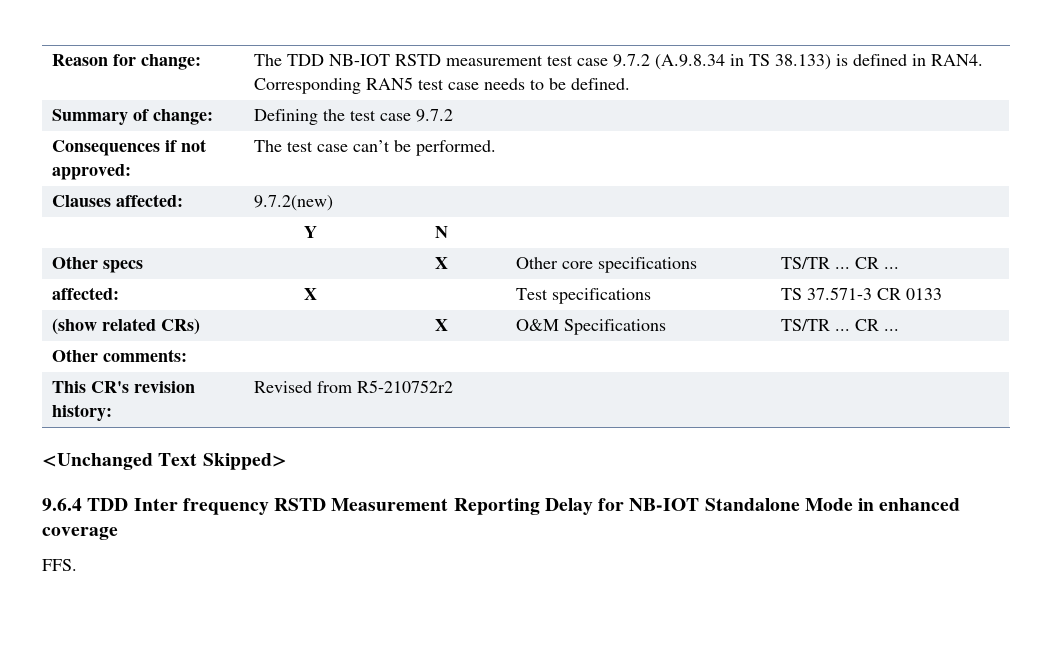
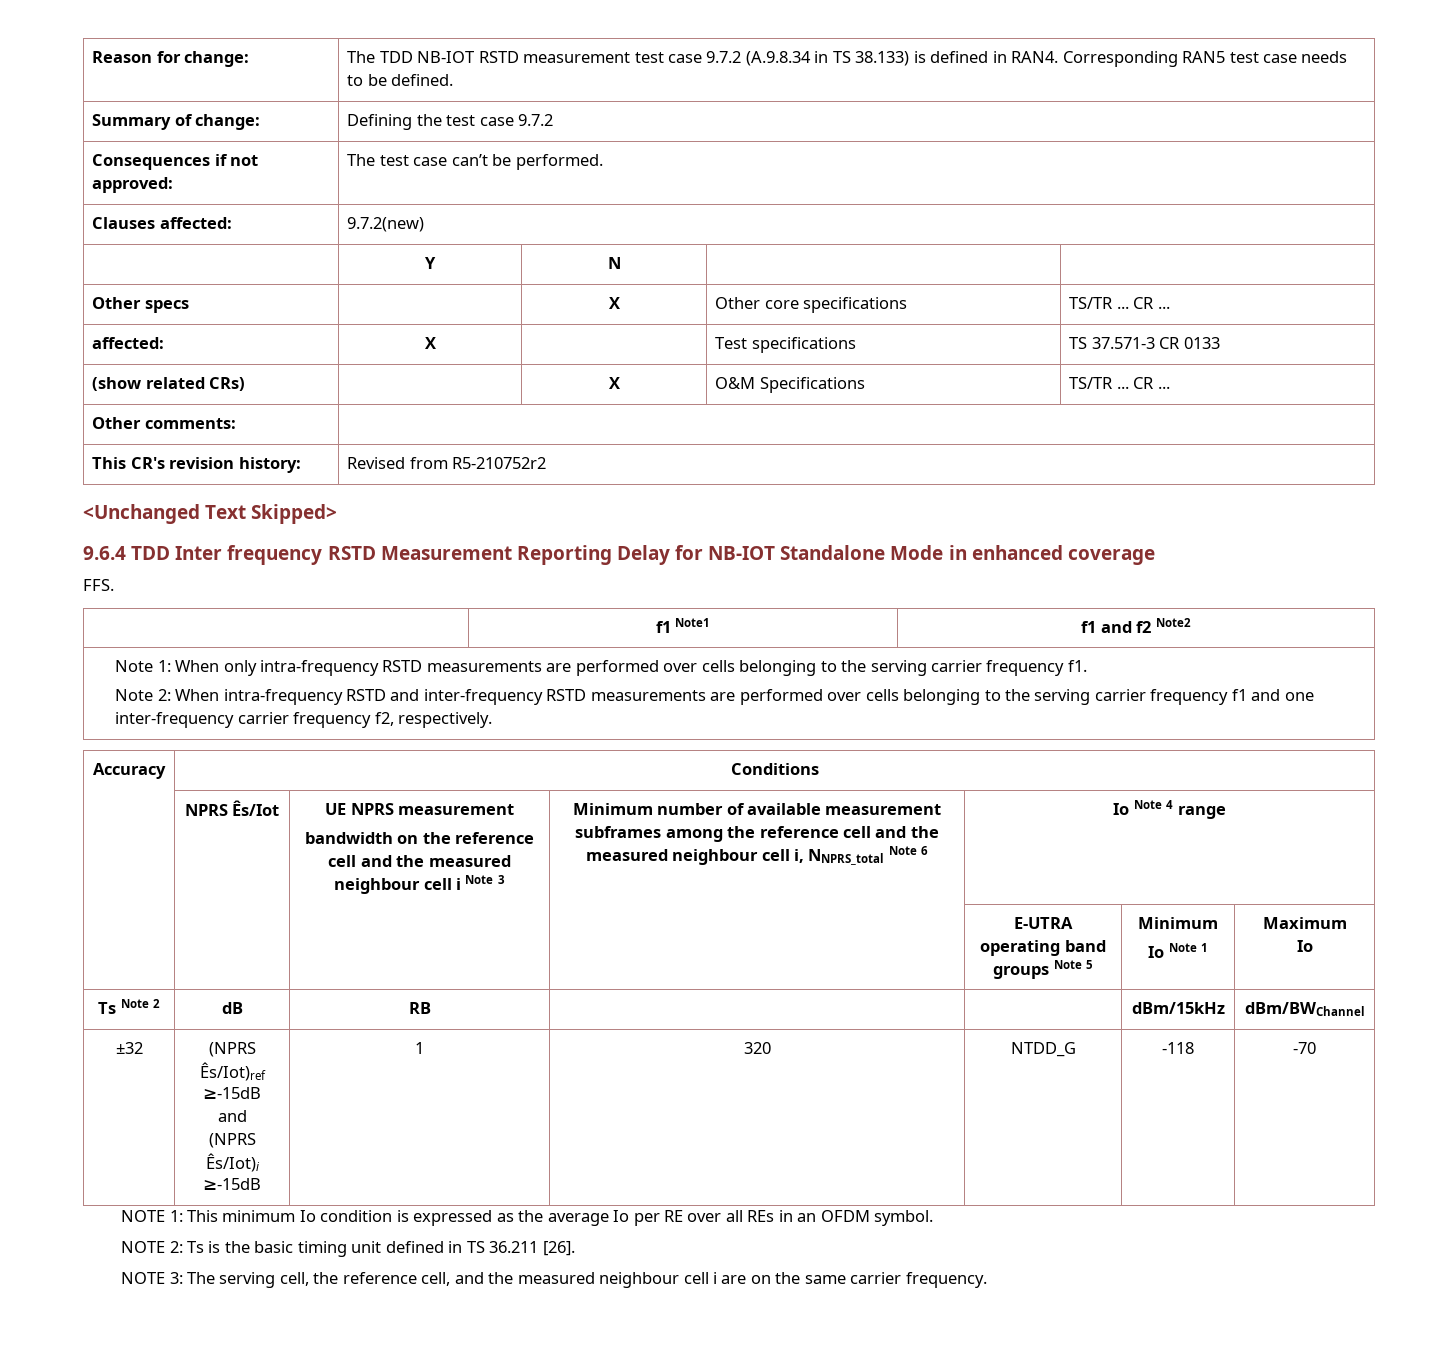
+ | f1 Note1 | f1 and f2 Note2
+ Note 1: When only intra-frequency RSTD measurements are performed over cells belonging to the serving carrier frequency f1.
+ Note 2: When intra-frequency RSTD and inter-frequency RSTD measurements are performed over cells belonging to the serving carrier frequency f1 and one inter-frequency carrier frequency f2, respectively.
+ Accuracy | Conditions
+ | NPRS Ês/Iot | UE NPRS measurement
+ bandwidth on the reference cell and the measured neighbour cell i Note 3 | Minimum number of available measurement subframes among the reference cell and the measured neighbour cell i, NNPRS_total Note 6 | Io Note 4 range
+ | | | | E-UTRA operating band groups Note 5 | Minimum
+ Io Note 1 | Maximum
+ Io
+ Ts Note 2 | dB | RB | | | dBm/15kHz | dBm/BWChannel
+ ±32 | (NPRS Ês/Iot)ref ≥-15dB
+ and
+ (NPRS Ês/Iot)i ≥-15dB | 1 | 320 | NTDD_G | -118 | -70
+ NOTE 1: This minimum Io condition is expressed as the average Io per RE over all REs in an OFDM symbol.
+ NOTE 2: Ts is the basic timing unit defined in TS 36.211 [26].
+ NOTE 3: The serving cell, the reference cell, and the measured neighbour cell i are on the same carrier frequency.

